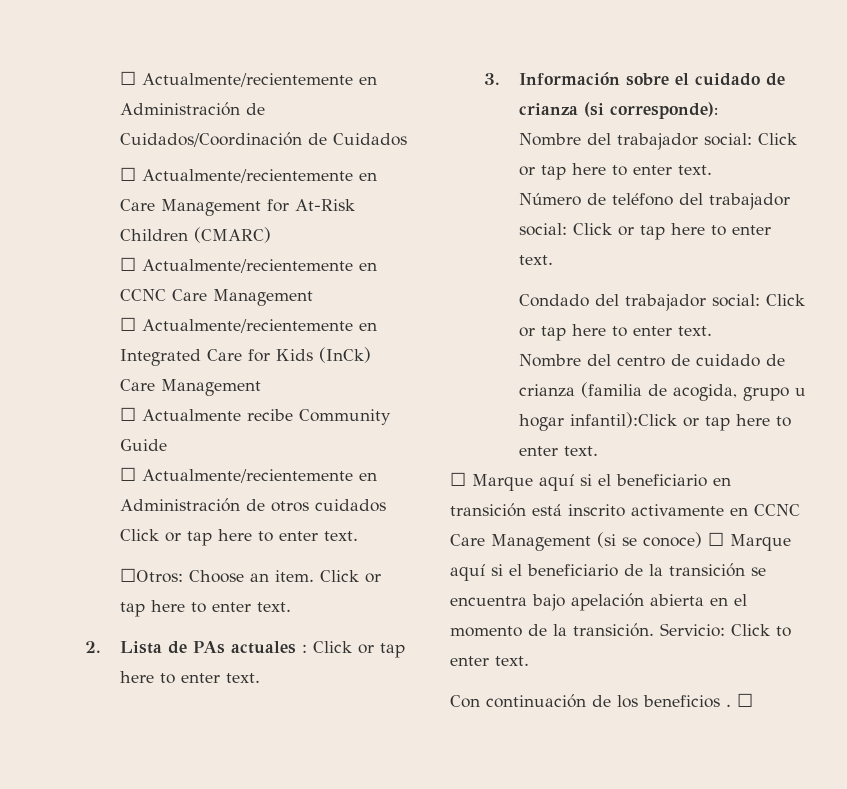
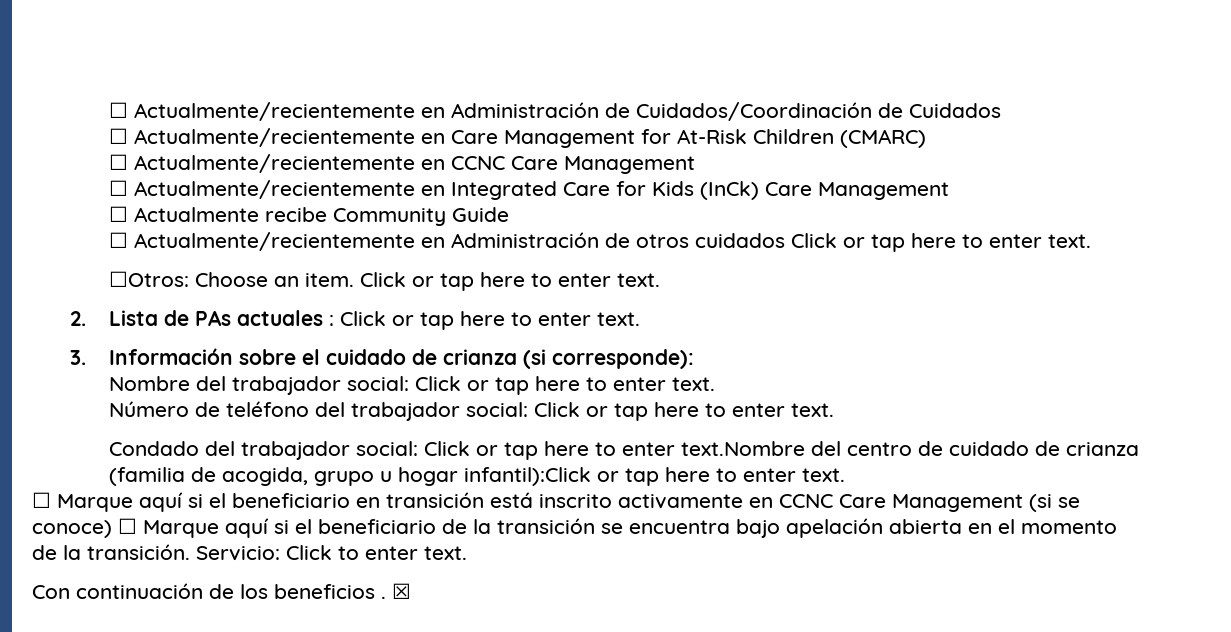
- Condado del trabajador social: Click or tap here to enter text.
- Nombre del centro de cuidado de crianza (familia de acogida, grupo u hogar infantil):Click or tap here to enter text.
+ Condado del trabajador social: Click or tap here to enter text.Nombre del centro de cuidado de crianza (familia de acogida, grupo u hogar infantil):Click or tap here to enter text.
- Con continuación de los beneficios . ☐
+ Con continuación de los beneficios . ☒

